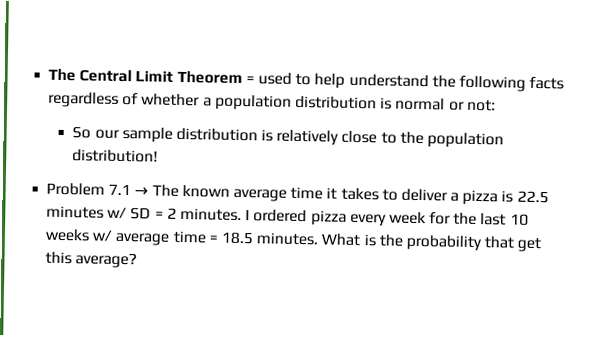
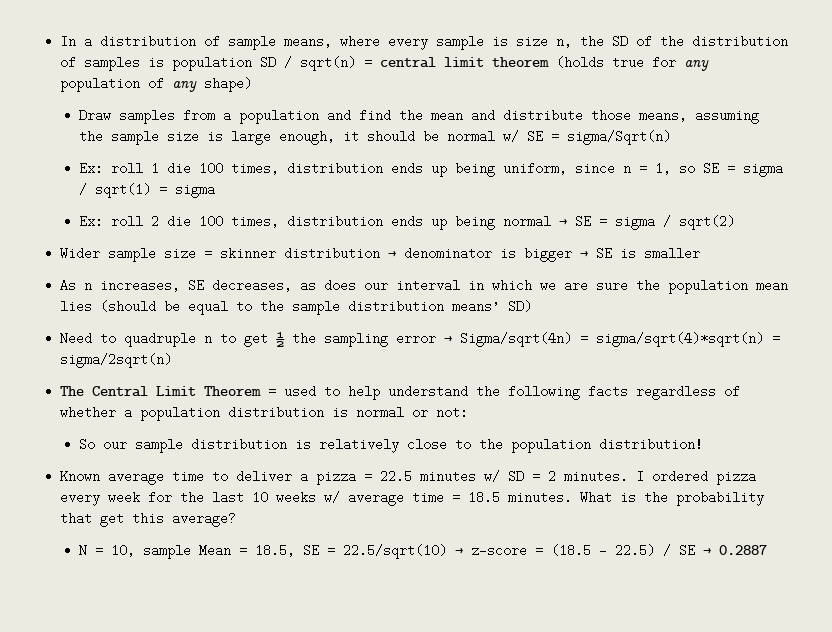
+ In a distribution of sample means, where every sample is size n, the SD of the distribution of samples is population SD / sqrt(n) = central limit theorem (holds true for any population of any shape)
+ Draw samples from a population and find the mean and distribute those means, assuming the sample size is large enough, it should be normal w/ SE = sigma/Sqrt(n)
+ Ex: roll 1 die 100 times, distribution ends up being uniform, since n = 1, so SE = sigma / sqrt(1) = sigma
+ Ex: roll 2 die 100 times, distribution ends up being normal → SE = sigma / sqrt(2)
+ Wider sample size = skinner distribution → denominator is bigger → SE is smaller
+ As n increases, SE decreases, as does our interval in which we are sure the population mean lies (should be equal to the sample distribution means’ SD)
+ Need to quadruple n to get ½ the sampling error → Sigma/sqrt(4n) = sigma/sqrt(4)*sqrt(n) = sigma/2sqrt(n)
- Problem 7.1 → The known average time it takes to deliver a pizza is 22.5 minutes w/ SD = 2 minutes.
+ Known average time to deliver a pizza = 22.5 minutes w/ SD = 2 minutes.
+ N = 10, sample Mean = 18.5, SE = 22.5/sqrt(10) → z-score = (18.5 – 22.5) / SE → 0.2887

